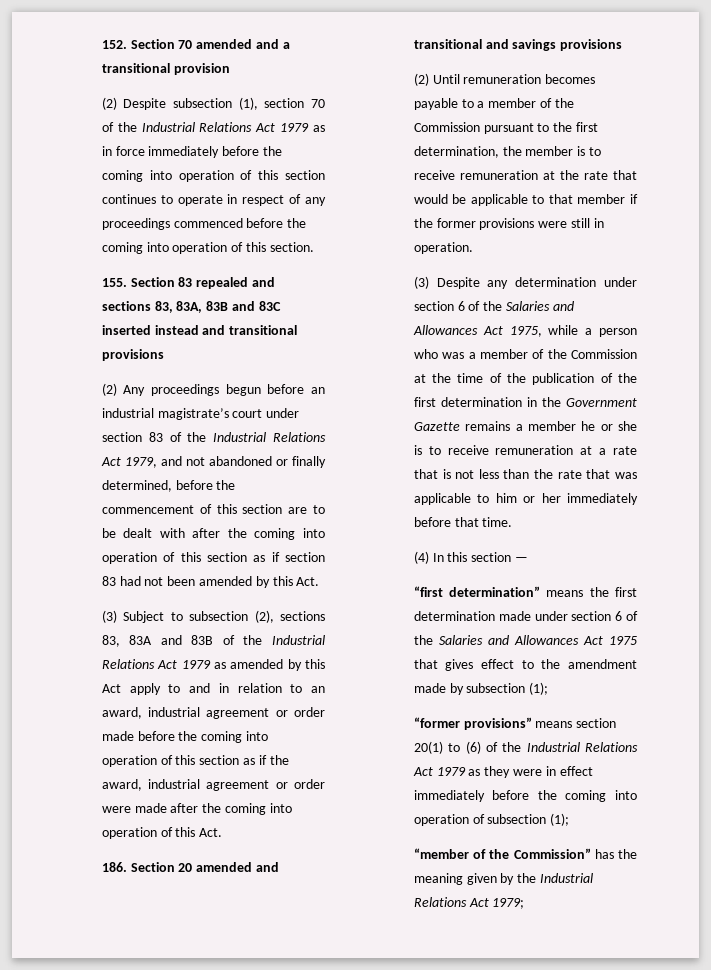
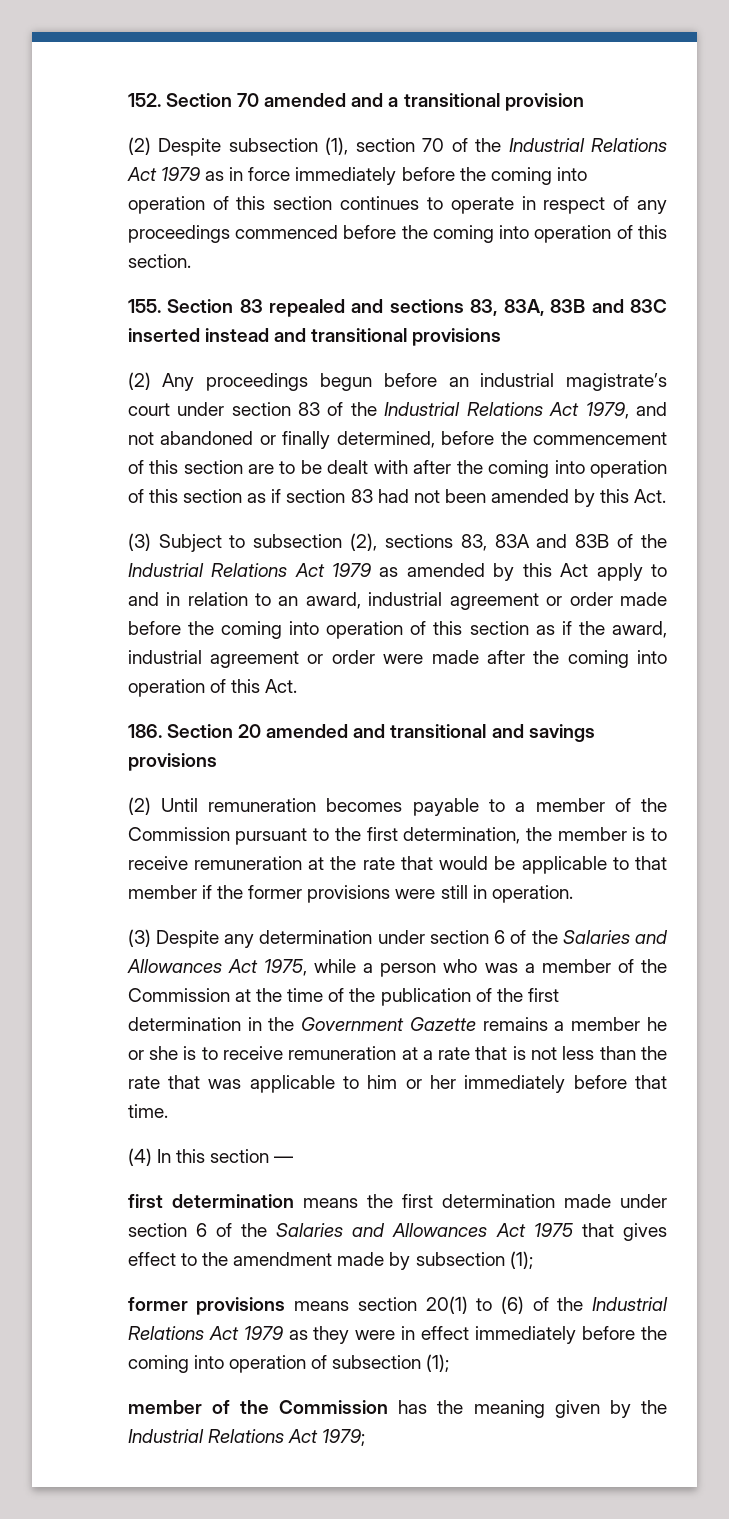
- “first determination” means the first determination made under section 6 of the Salaries and Allowances Act 1975 that gives effect to the amendment made by subsection (1);
+ first determination means the first determination made under section 6 of the Salaries and Allowances Act 1975 that gives effect to the amendment made by subsection (1);
- “former provisions” means section 20(1) to (6) of the Industrial Relations Act 1979 as they were in effect immediately before the coming into operation of subsection (1);
+ former provisions means section 20(1) to (6) of the Industrial Relations Act 1979 as they were in effect immediately before the coming into operation of subsection (1);
- “member of the Commission” has the meaning given by the Industrial Relations Act 1979;
+ member of the Commission has the meaning given by the Industrial Relations Act 1979;

